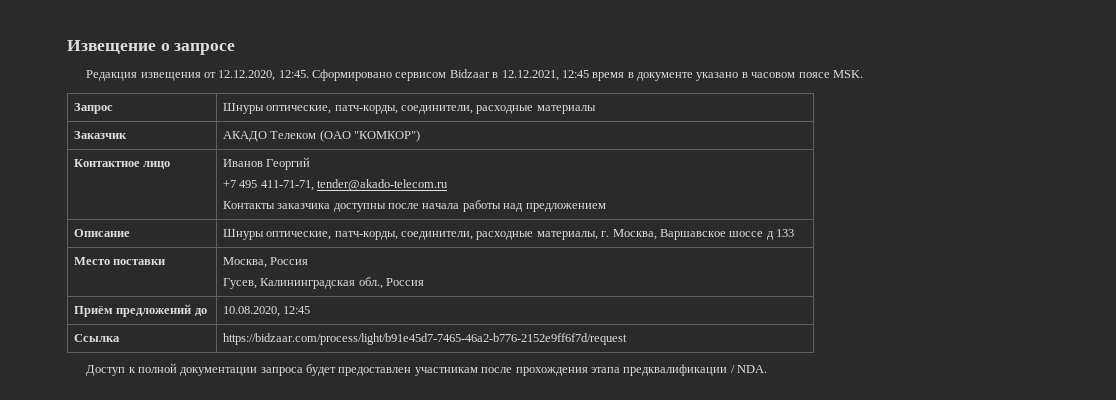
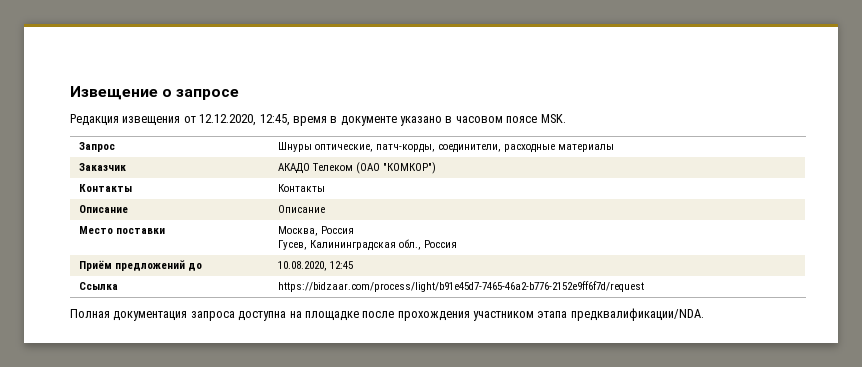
- Редакция извещения от 12.12.2020, 12:45. Сформировано сервисом Bidzaar в 12.12.2021, 12:45 время в документе указано в часовом поясе MSK.
+ Редакция извещения от 12.12.2020, 12:45, время в документе указано в часовом поясе MSK.
- Контактное лицо | Иванов Георгий
- +7 495 411-71-71, tender@akado-telecom.ru
- Контакты заказчика доступны после начала работы над предложением
- Описание | Шнуры оптические, патч-корды, соединители, расходные материалы, г. Москва, Варшавское шоссе д 133
+ Контакты | Контакты
+ Описание | Описание
- Доступ к полной документации запроса будет предоставлен участникам после прохождения этапа предквалификации / NDA.
+ Полная документация запроса доступна на площадке после прохождения участником этапа предквалификации/NDA.

